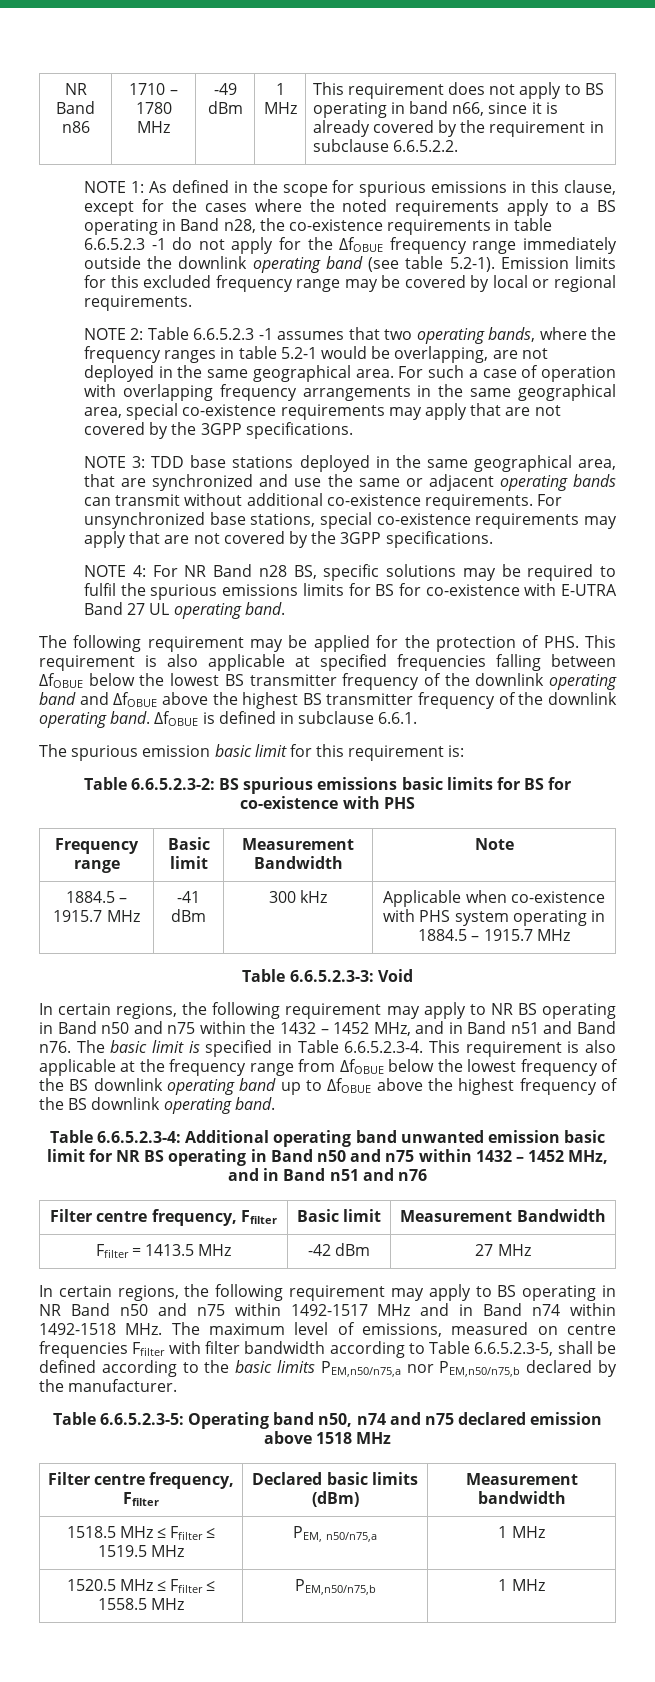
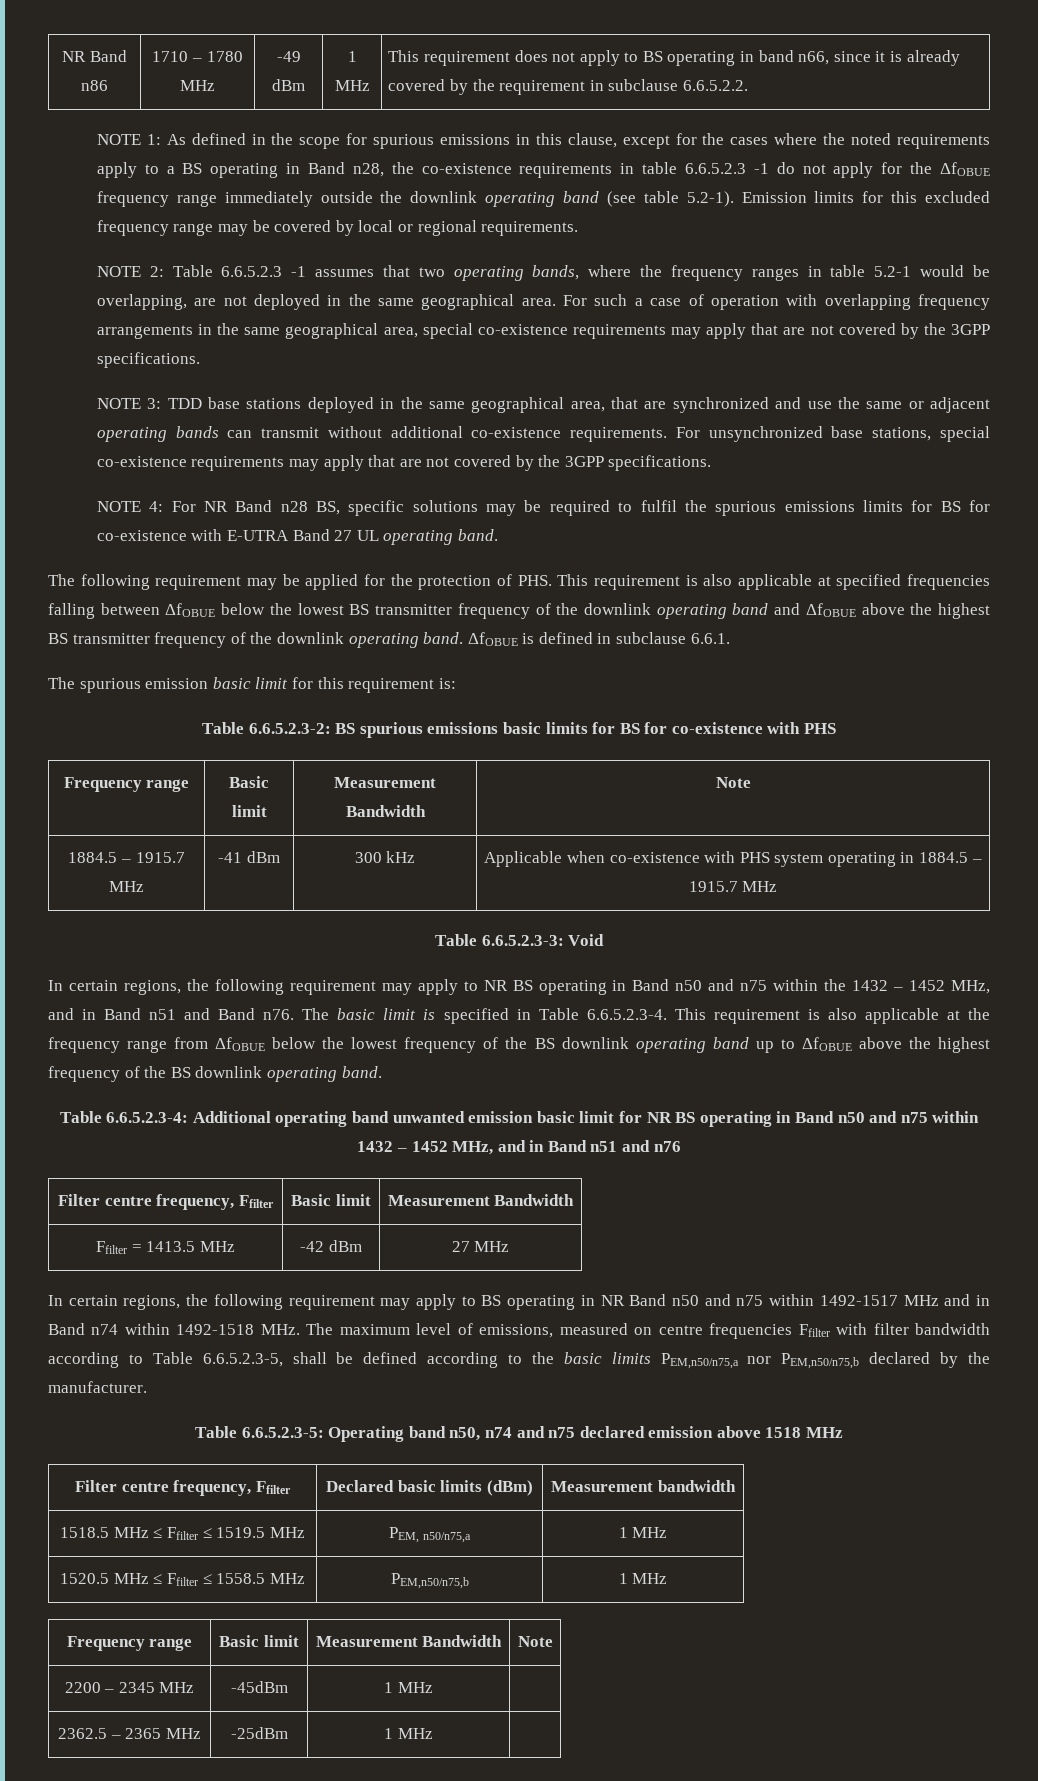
  1520.5 MHz ≤ Ffilter ≤ 1558.5 MHz | PEM,n50/n75,b | 1 MHz
+ Frequency range | Basic limit | Measurement Bandwidth | Note
+ 2200 – 2345 MHz | -45dBm | 1 MHz |
+ 2362.5 – 2365 MHz | -25dBm | 1 MHz |

